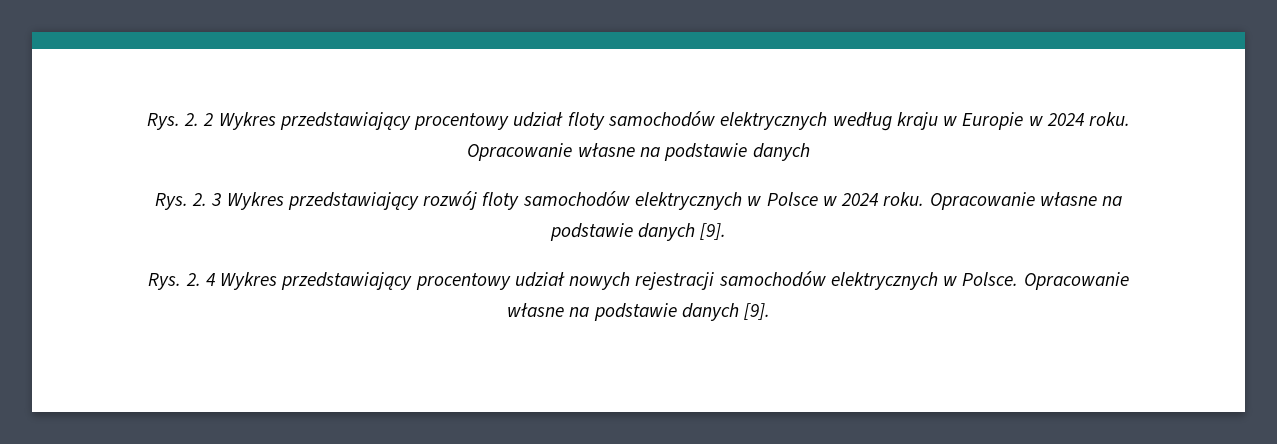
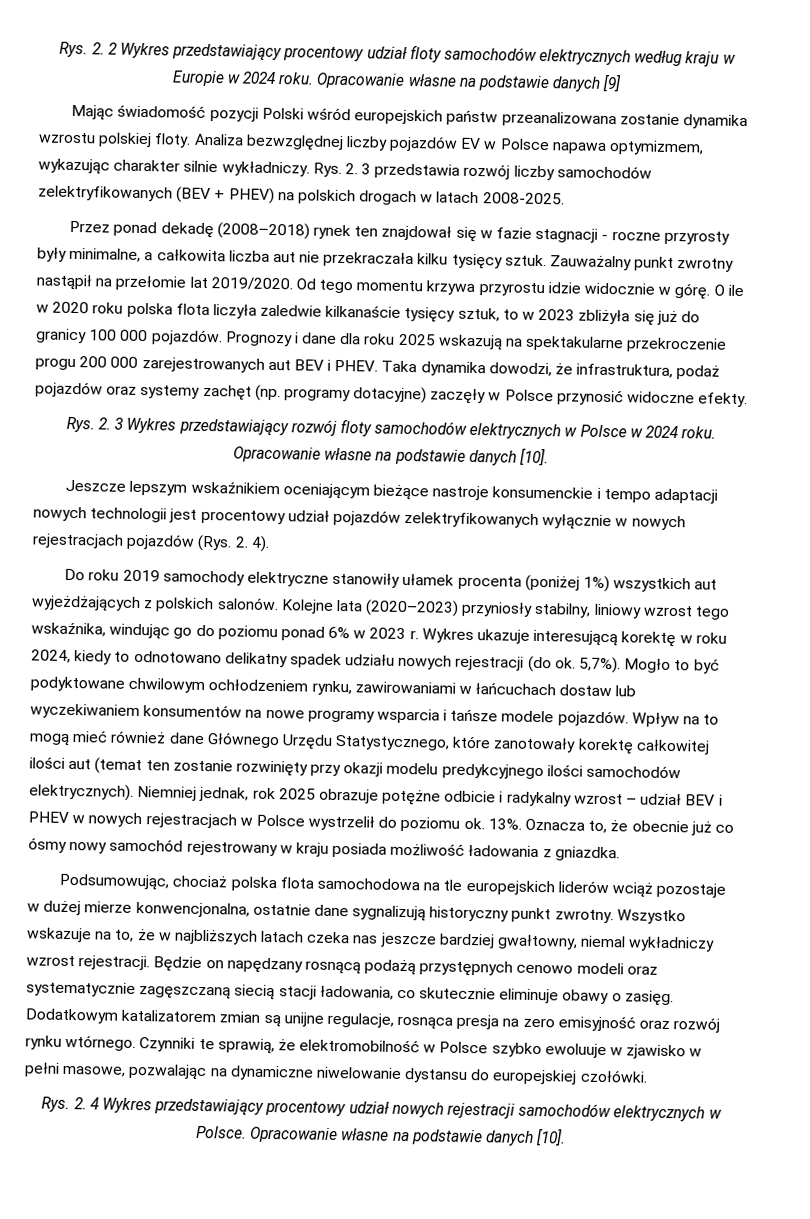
- Rys. 2. 2 Wykres przedstawiający procentowy udział floty samochodów elektrycznych według kraju w Europie w 2024 roku. Opracowanie własne na podstawie danych
+ Rys. 2. 2 Wykres przedstawiający procentowy udział floty samochodów elektrycznych według kraju w Europie w 2024 roku. Opracowanie własne na podstawie danych [9]
+ Mając świadomość pozycji Polski wśród europejskich państw przeanalizowana zostanie dynamika wzrostu polskiej floty. Analiza bezwzględnej liczby pojazdów EV w Polsce napawa optymizmem, wykazując charakter silnie wykładniczy. Rys. 2. 3 przedstawia rozwój liczby samochodów zelektryfikowanych (BEV + PHEV) na polskich drogach w latach 2008-2025.
+ Przez ponad dekadę (2008–2018) rynek ten znajdował się w fazie stagnacji - roczne przyrosty były minimalne, a całkowita liczba aut nie przekraczała kilku tysięcy sztuk. Zauważalny punkt zwrotny nastąpił na przełomie lat 2019/2020. Od tego momentu krzywa przyrostu idzie widocznie w górę. O ile w 2020 roku polska flota liczyła zaledwie kilkanaście tysięcy sztuk, to w 2023 zbliżyła się już do granicy 100 000 pojazdów. Prognozy i dane dla roku 2025 wskazują na spektakularne przekroczenie progu 200 000 zarejestrowanych aut BEV i PHEV. Taka dynamika dowodzi, że infrastruktura, podaż pojazdów oraz systemy zachęt (np. programy dotacyjne) zaczęły w Polsce przynosić widoczne efekty.
- Rys. 2. 3 Wykres przedstawiający rozwój floty samochodów elektrycznych w Polsce w 2024 roku. Opracowanie własne na podstawie danych [9].
+ Rys. 2. 3 Wykres przedstawiający rozwój floty samochodów elektrycznych w Polsce w 2024 roku. Opracowanie własne na podstawie danych [10].
+ Jeszcze lepszym wskaźnikiem oceniającym bieżące nastroje konsumenckie i tempo adaptacji nowych technologii jest procentowy udział pojazdów zelektryfikowanych wyłącznie w nowych rejestracjach pojazdów (Rys. 2. 4).
+ Do roku 2019 samochody elektryczne stanowiły ułamek procenta (poniżej 1%) wszystkich aut wyjeżdżających z polskich salonów. Kolejne lata (2020–2023) przyniosły stabilny, liniowy wzrost tego wskaźnika, windując go do poziomu ponad 6% w 2023 r. Wykres ukazuje interesującą korektę w roku 2024, kiedy to odnotowano delikatny spadek udziału nowych rejestracji (do ok. 5,7%). Mogło to być podyktowane chwilowym ochłodzeniem rynku, zawirowaniami w łańcuchach dostaw lub wyczekiwaniem konsumentów na nowe programy wsparcia i tańsze modele pojazdów. Wpływ na to mogą mieć również dane Głównego Urzędu Statystycznego, które zanotowały korektę całkowitej ilości aut (temat ten zostanie rozwinięty przy okazji modelu predykcyjnego ilości samochodów elektrycznych). Niemniej jednak, rok 2025 obrazuje potężne odbicie i radykalny wzrost – udział BEV i PHEV w nowych rejestracjach w Polsce wystrzelił do poziomu ok. 13%. Oznacza to, że obecnie już co ósmy nowy samochód rejestrowany w kraju posiada możliwość ładowania z gniazdka.
+ Podsumowując, chociaż polska flota samochodowa na tle europejskich liderów wciąż pozostaje w dużej mierze konwencjonalna, ostatnie dane sygnalizują historyczny punkt zwrotny. Wszystko wskazuje na to, że w najbliższych latach czeka nas jeszcze bardziej gwałtowny, niemal wykładniczy wzrost rejestracji. Będzie on napędzany rosnącą podażą przystępnych cenowo modeli oraz systematycznie zagęszczaną siecią stacji ładowania, co skutecznie eliminuje obawy o zasięg. Dodatkowym katalizatorem zmian są unijne regulacje, rosnąca presja na zero emisyjność oraz rozwój rynku wtórnego. Czynniki te sprawią, że elektromobilność w Polsce szybko ewoluuje w zjawisko w pełni masowe, pozwalając na dynamiczne niwelowanie dystansu do europejskiej czołówki.
- Rys. 2. 4 Wykres przedstawiający procentowy udział nowych rejestracji samochodów elektrycznych w Polsce. Opracowanie własne na podstawie danych [9].
+ Rys. 2. 4 Wykres przedstawiający procentowy udział nowych rejestracji samochodów elektrycznych w Polsce. Opracowanie własne na podstawie danych [10].

